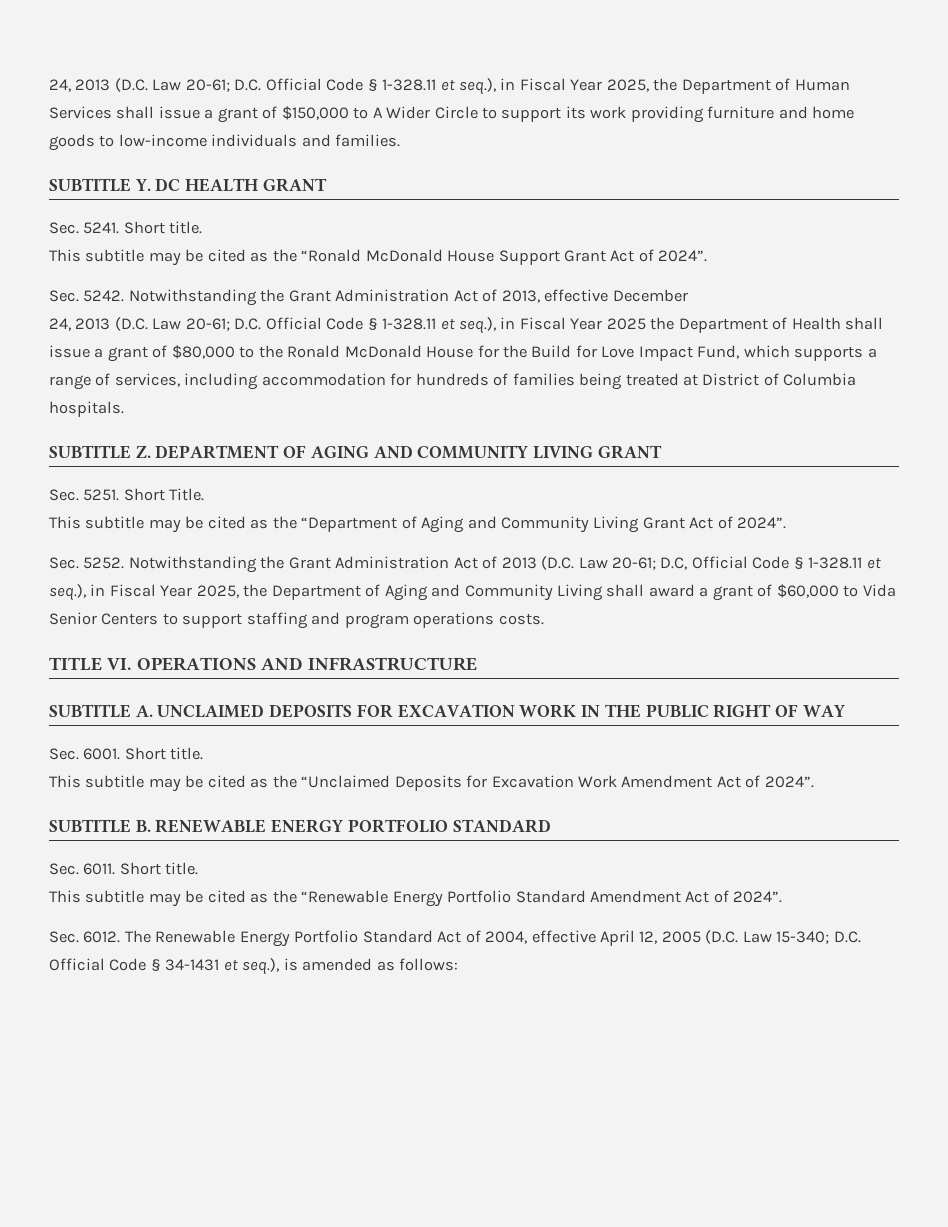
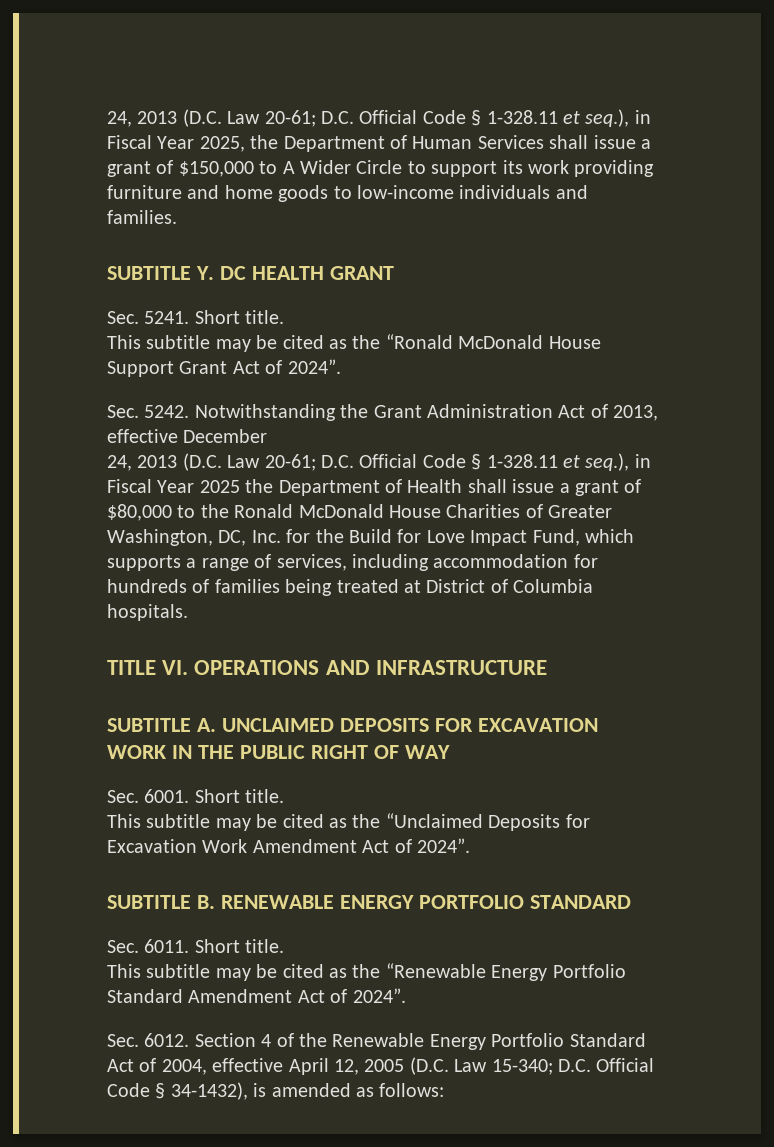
- 24, 2013 (D.C. Law 20-61; D.C. Official Code § 1-328.11 et seq.), in Fiscal Year 2025 the Department of Health shall issue a grant of $80,000 to the Ronald McDonald House for the Build for Love Impact Fund, which supports a range of services, including accommodation for hundreds of families being treated at District of Columbia hospitals.
+ 24, 2013 (D.C. Law 20-61; D.C. Official Code § 1-328.11 et seq.), in Fiscal Year 2025 the Department of Health shall issue a grant of $80,000 to the Ronald McDonald House Charities of Greater Washington, DC, Inc. for the Build for Love Impact Fund, which supports a range of services, including accommodation for hundreds of families being treated at District of Columbia hospitals.
- SUBTITLE Z. DEPARTMENT OF AGING AND COMMUNITY LIVING GRANT
- Sec. 5251. Short Title.
- This subtitle may be cited as the “Department of Aging and Community Living Grant Act of 2024”.
- Sec. 5252. Notwithstanding the Grant Administration Act of 2013 (D.C. Law 20-61; D.C, Official Code § 1-328.11 et seq.), in Fiscal Year 2025, the Department of Aging and Community Living shall award a grant of $60,000 to Vida Senior Centers to support staffing and program operations costs.
- The Renewable Energy Portfolio Standard Act of 2004, effective April 12, 2005 (D.C. Law 15-340; D.C. Official Code § 34-1431 et seq.), is amended as follows:
+ Section 4 of the Renewable Energy Portfolio Standard Act of 2004, effective April 12, 2005 (D.C. Law 15-340; D.C. Official Code § 34-1432), is amended as follows:

